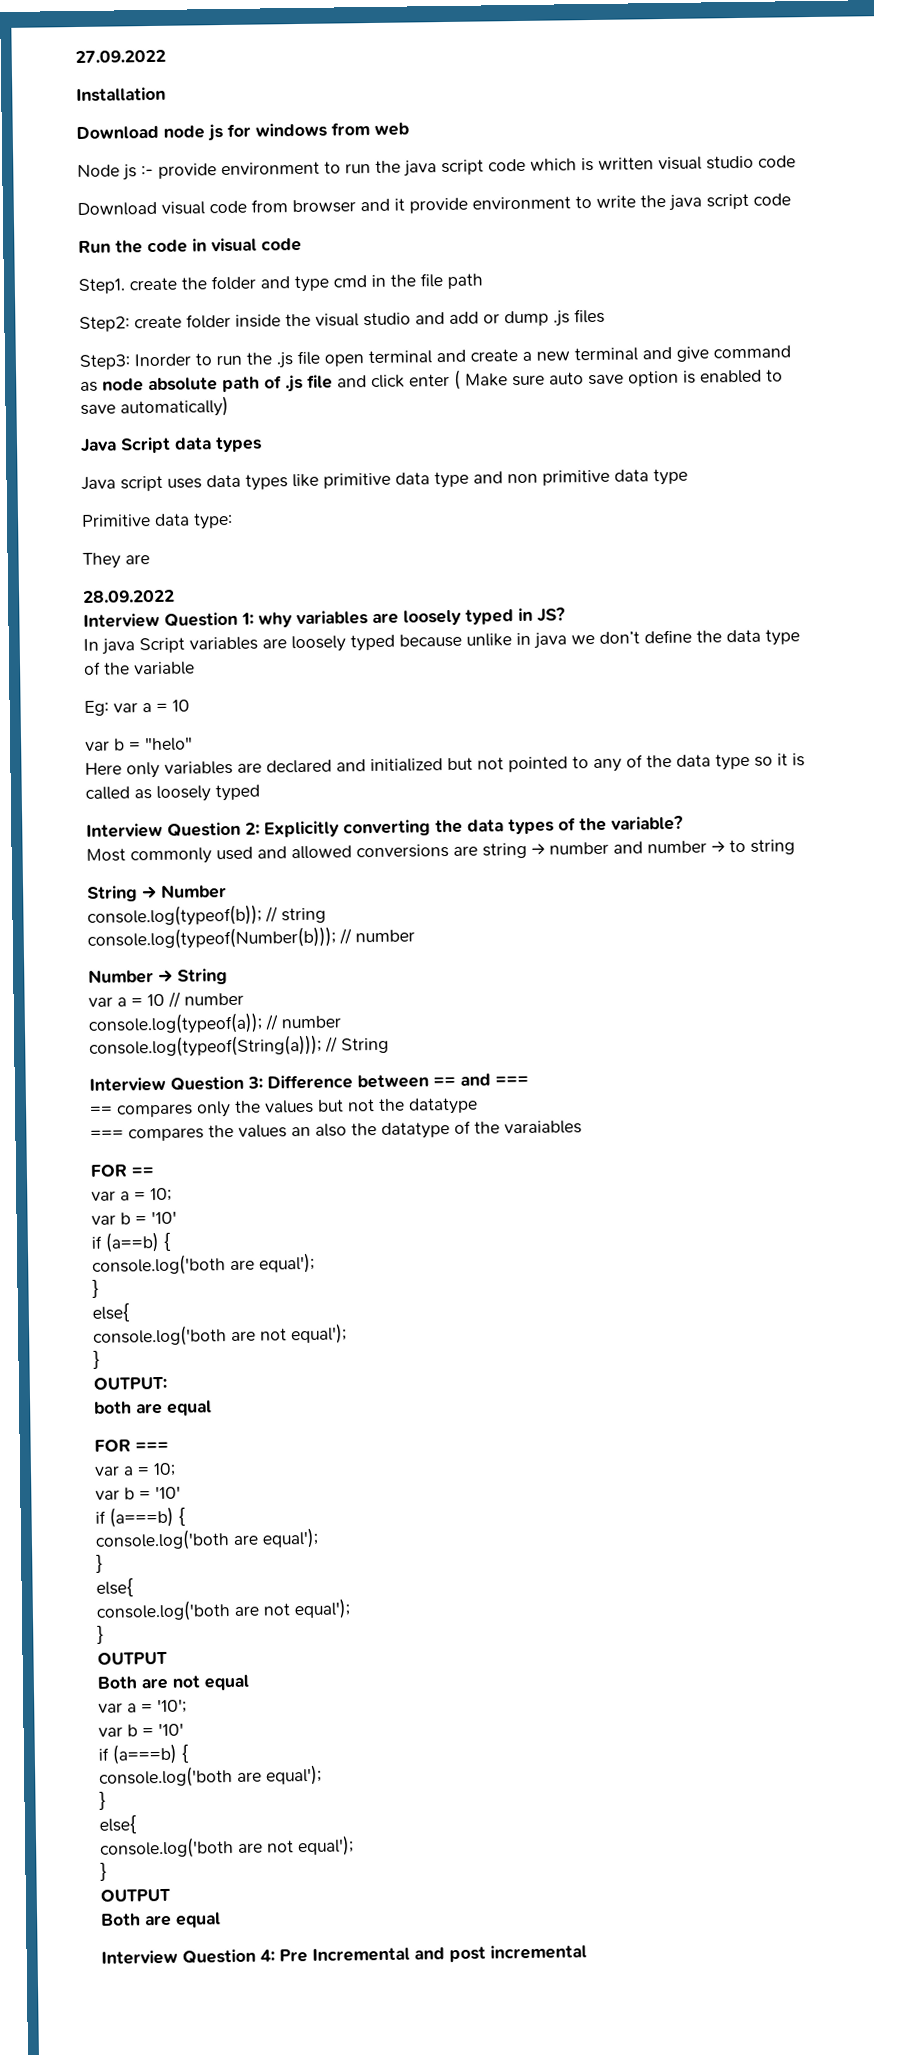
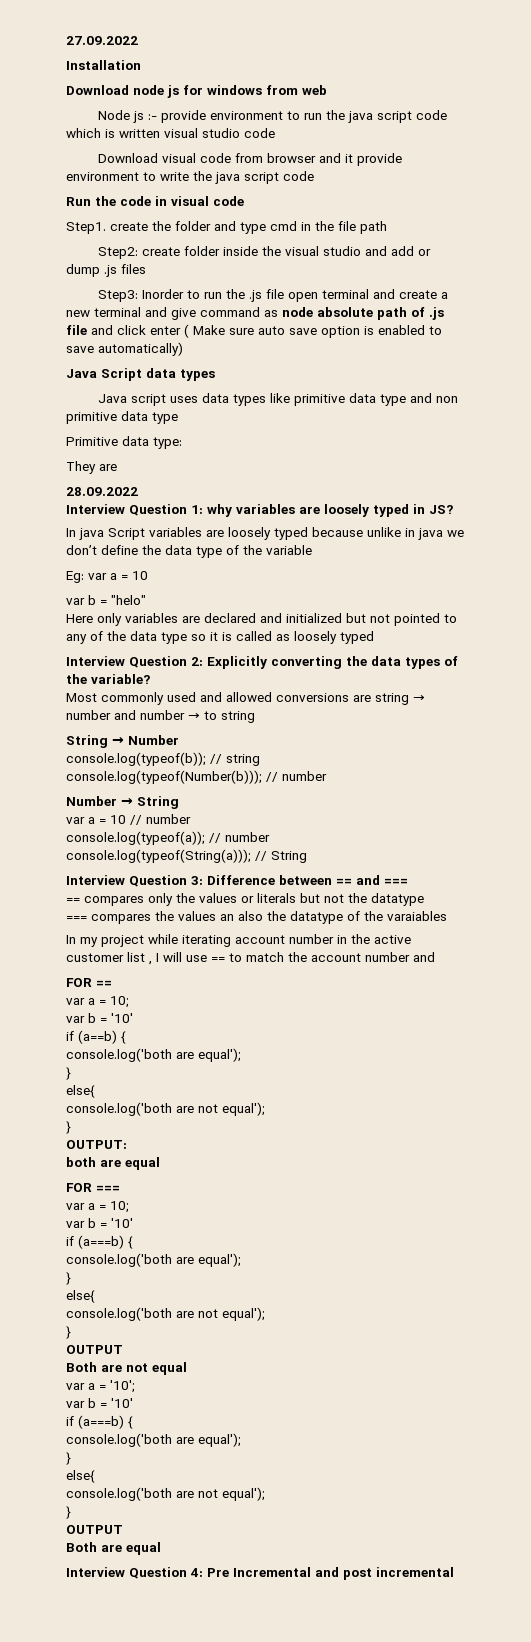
- == compares only the values but not the datatype
+ == compares only the values or literals but not the datatype
+ In my project while iterating account number in the active customer list , I will use == to match the account number and

